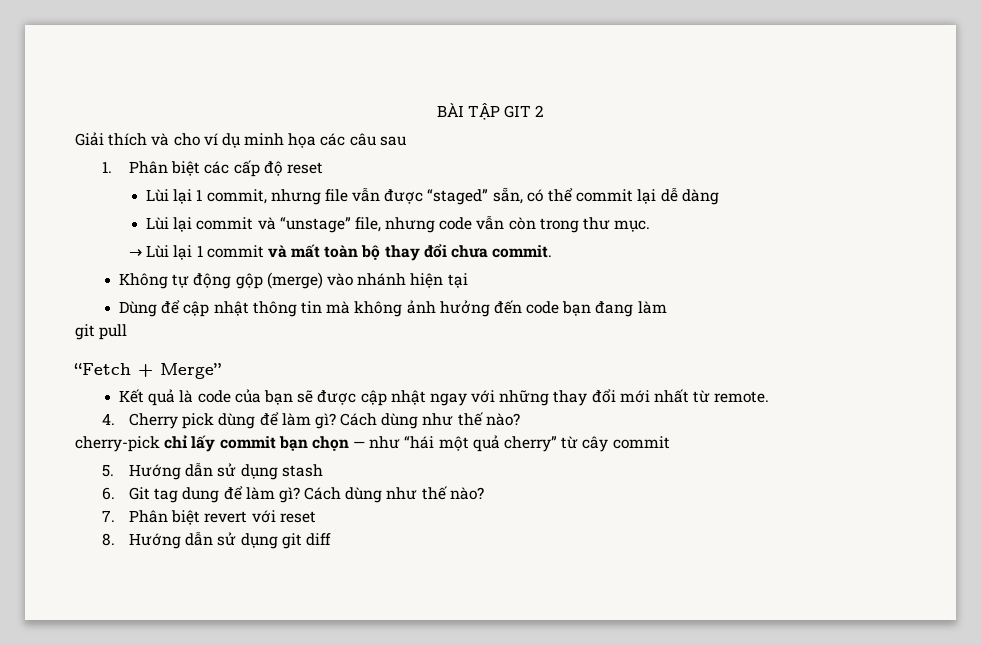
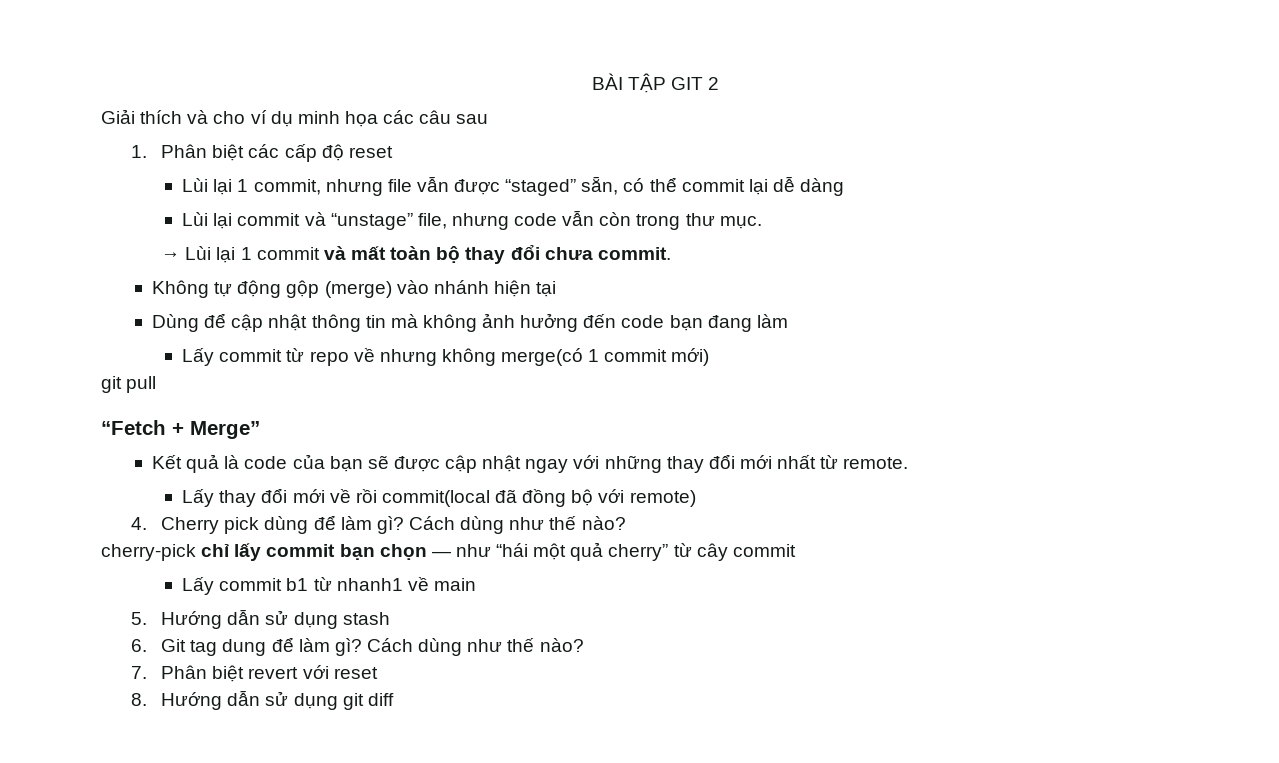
+ Lấy commit từ repo về nhưng không merge(có 1 commit mới)
+ Lấy thay đổi mới về rồi commit(local đã đồng bộ với remote)
+ Lấy commit b1 từ nhanh1 về main

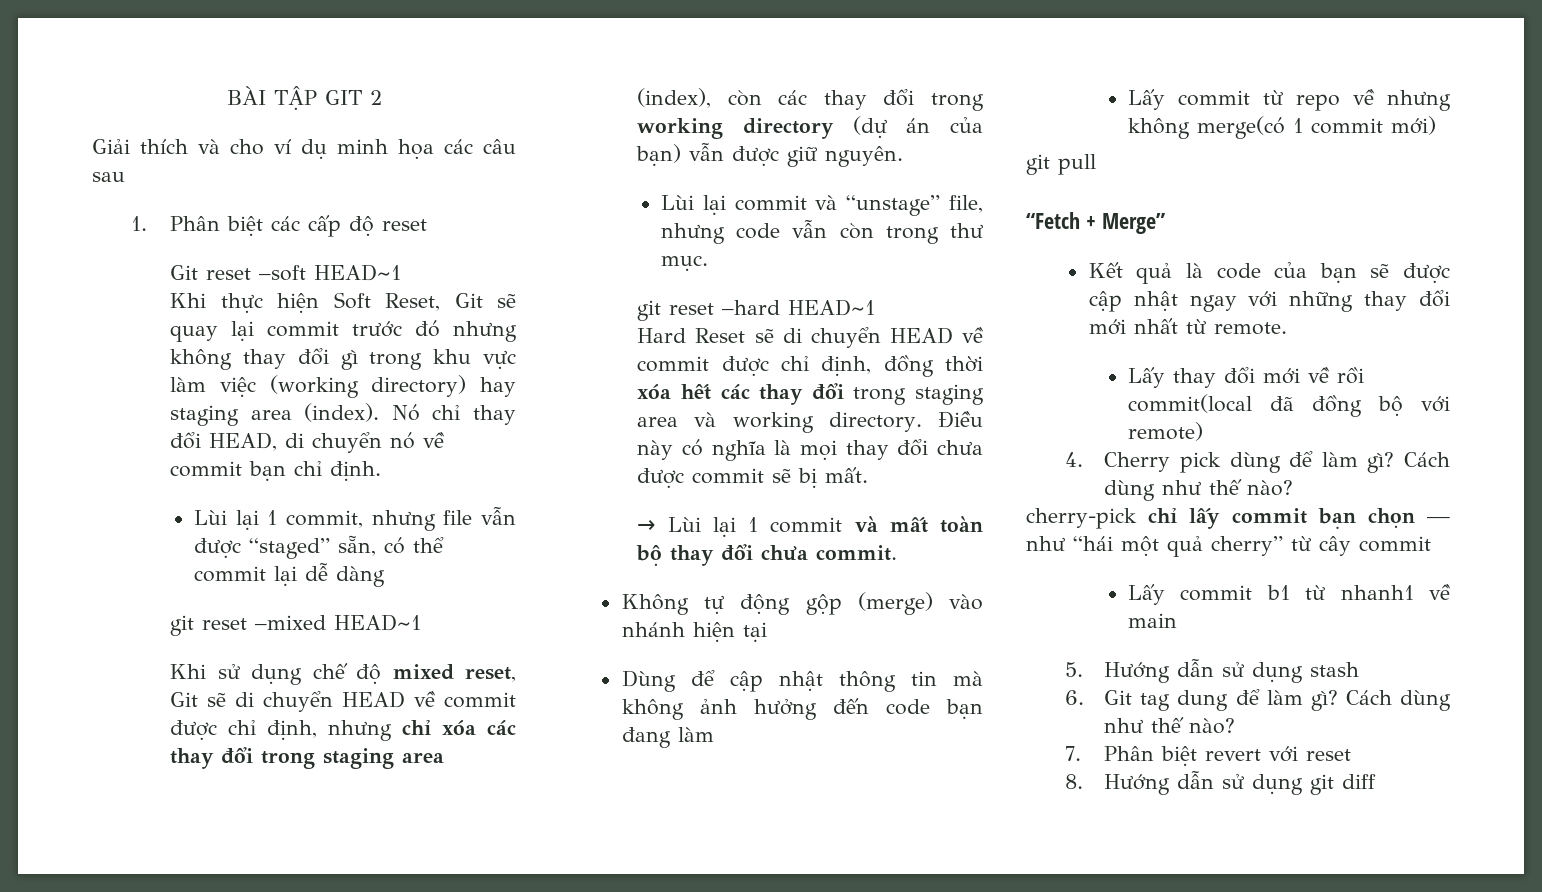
+ Git reset –soft HEAD~1
+ Khi thực hiện Soft Reset, Git sẽ quay lại commit trước đó nhưng không thay đổi gì trong khu vực làm việc (working directory) hay staging area (index). Nó chỉ thay đổi HEAD, di chuyển nó về commit bạn chỉ định.
+ git reset –mixed HEAD~1
+ Khi sử dụng chế độ mixed reset, Git sẽ di chuyển HEAD về commit được chỉ định, nhưng chỉ xóa các thay đổi trong staging area (index), còn các thay đổi trong working directory (dự án của bạn) vẫn được giữ nguyên.
+ git reset –hard HEAD~1
+ Hard Reset sẽ di chuyển HEAD về commit được chỉ định, đồng thời xóa hết các thay đổi trong staging area và working directory. Điều này có nghĩa là mọi thay đổi chưa được commit sẽ bị mất.

